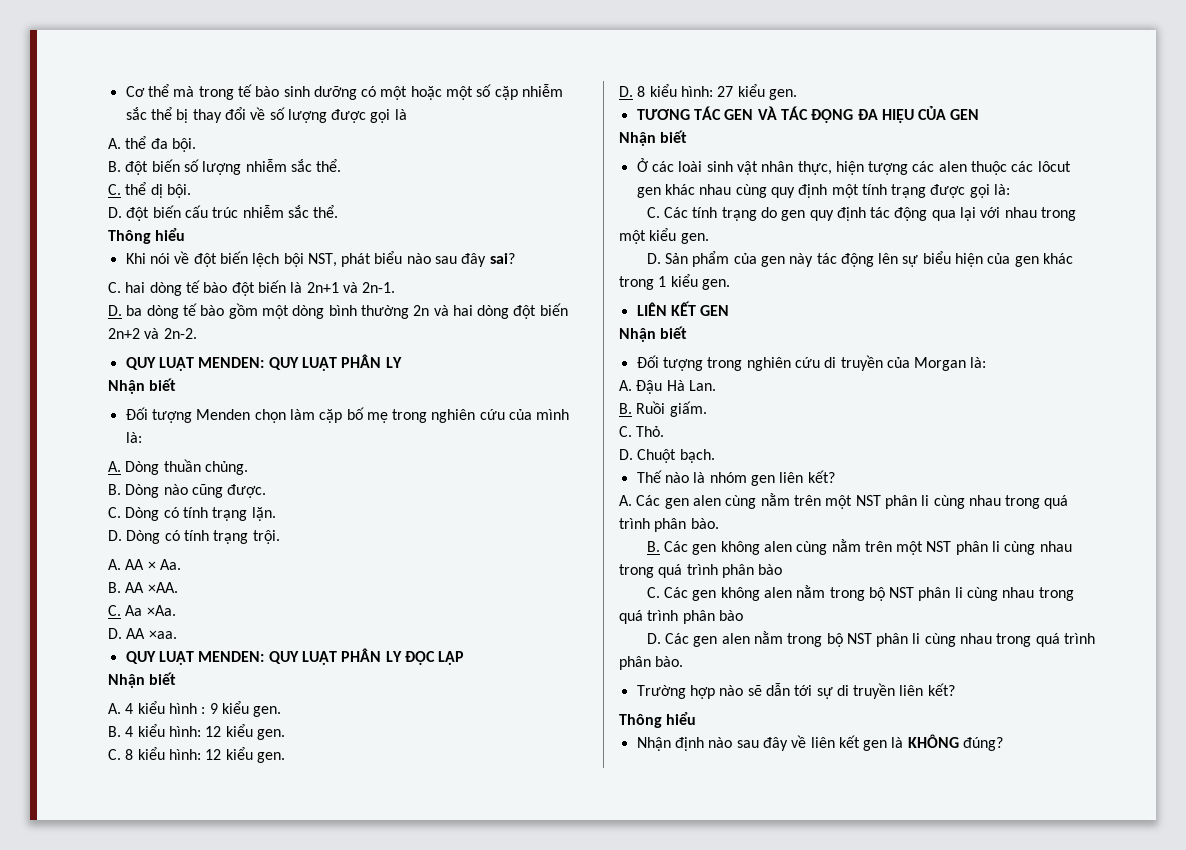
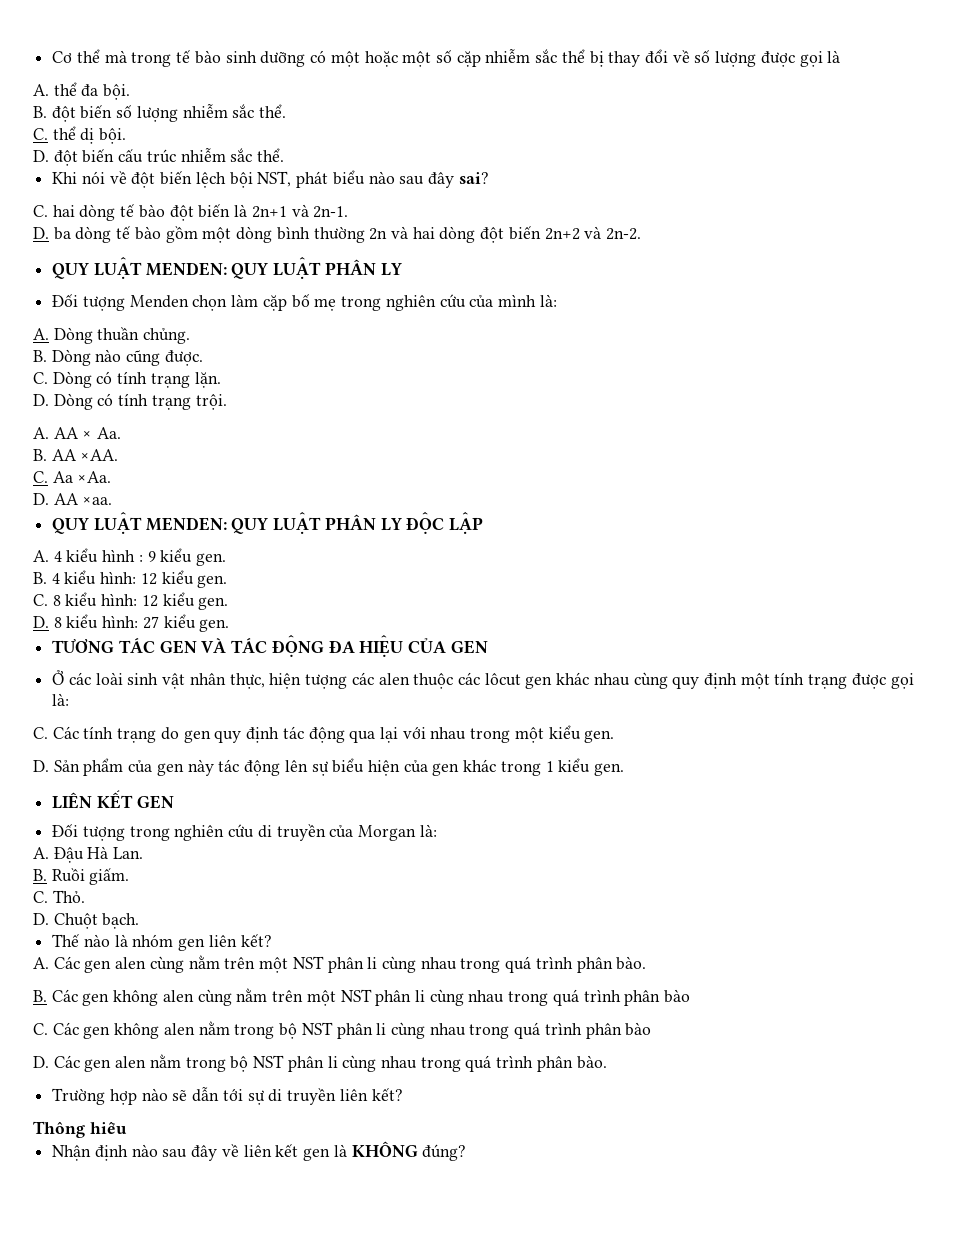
  D. đột biến cấu trúc nhiễm sắc thể.
- Thông hiểu
  D. ba dòng tế bào gồm một dòng bình thường 2n và hai dòng đột biến 2n+2 và 2n-2.
  QUY LUẬT MENDEN: QUY LUẬT PHÂN LY
- Nhận biết
  QUY LUẬT MENDEN: QUY LUẬT PHÂN LY ĐỘC LẬP
- Nhận biết
  TƯƠNG TÁC GEN VÀ TÁC ĐỘNG ĐA HIỆU CỦA GEN
- Nhận biết
  LIÊN KẾT GEN
- Nhận biết

